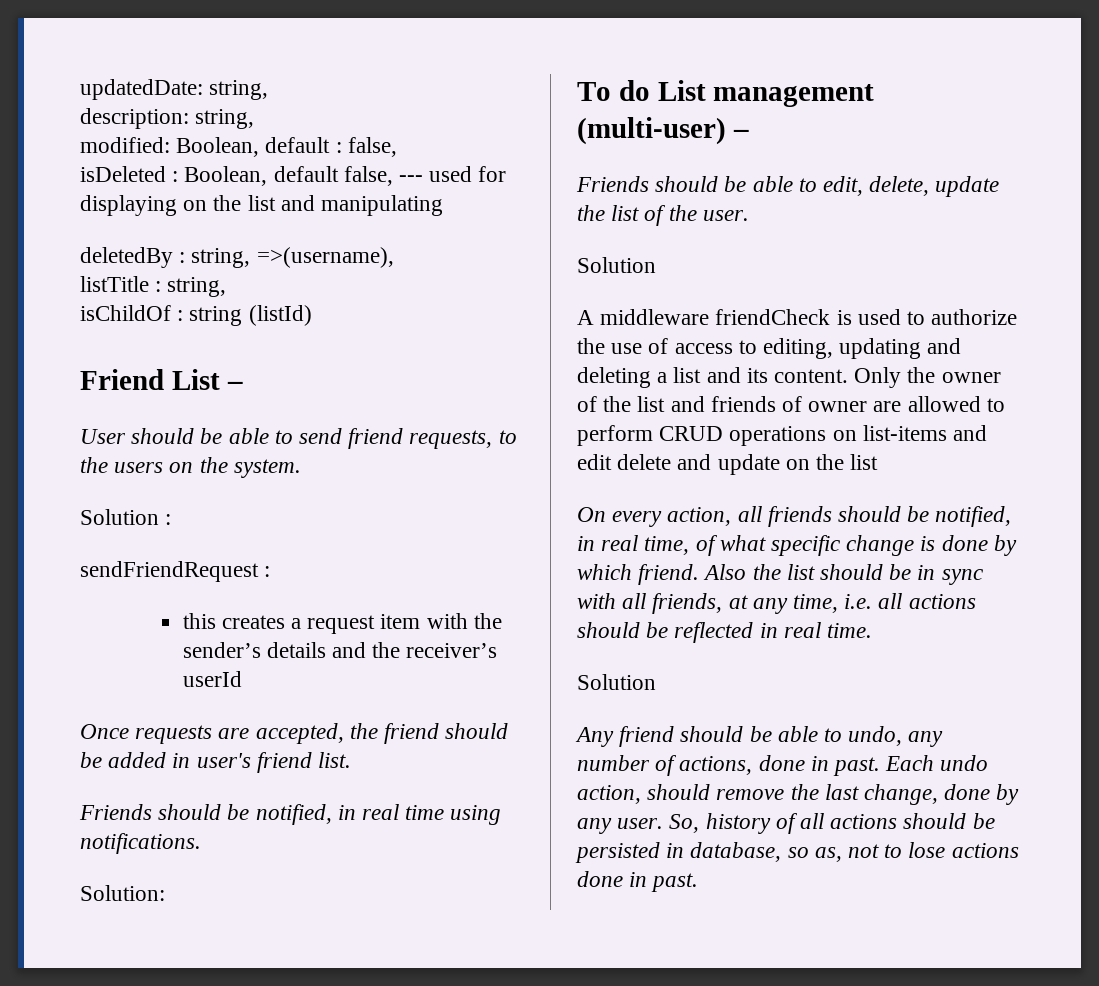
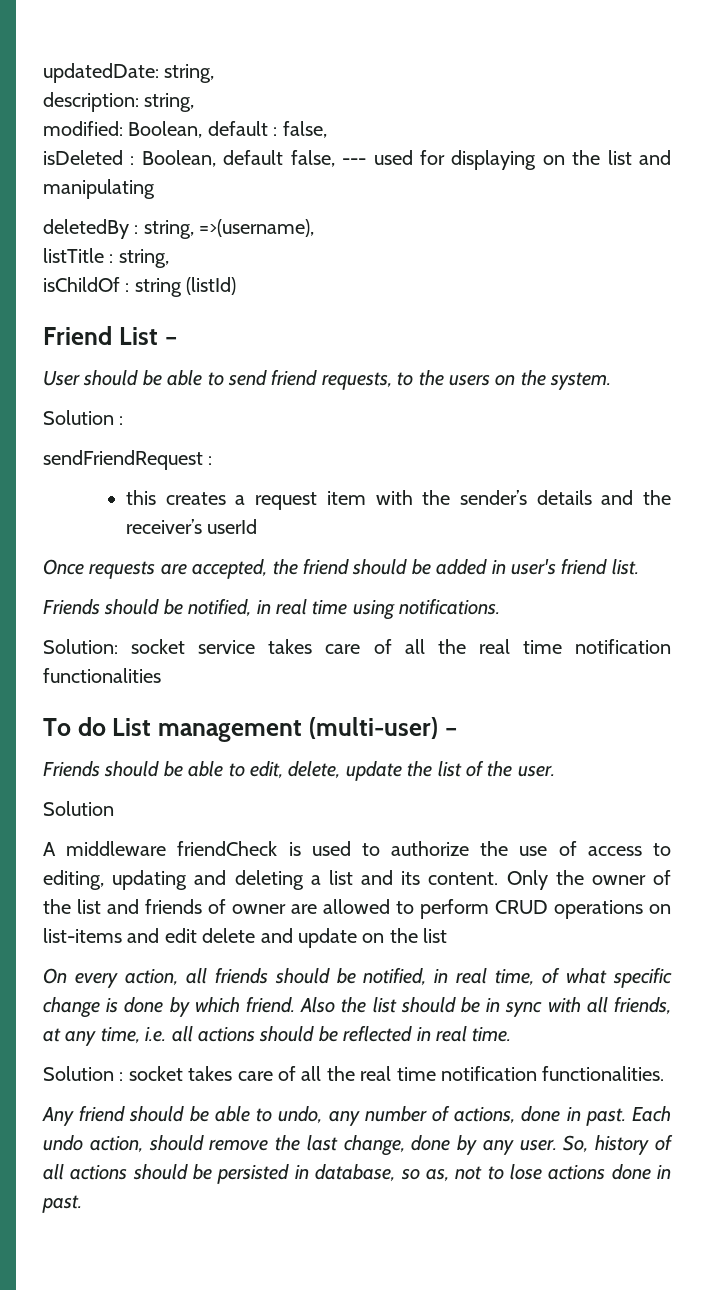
- Solution:
+ Solution: socket service takes care of all the real time notification functionalities
  Also the list should be in sync with all friends, at any time, i.e. all actions should be reflected in real time.
- Solution
+ Solution : socket takes care of all the real time notification functionalities.

